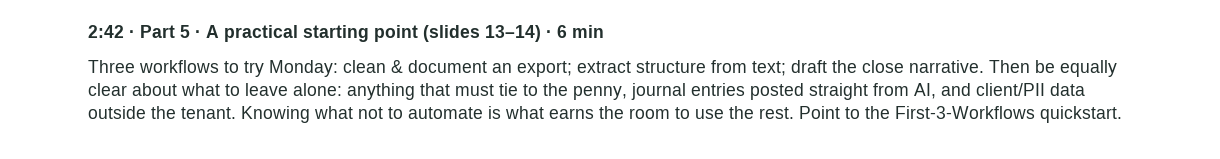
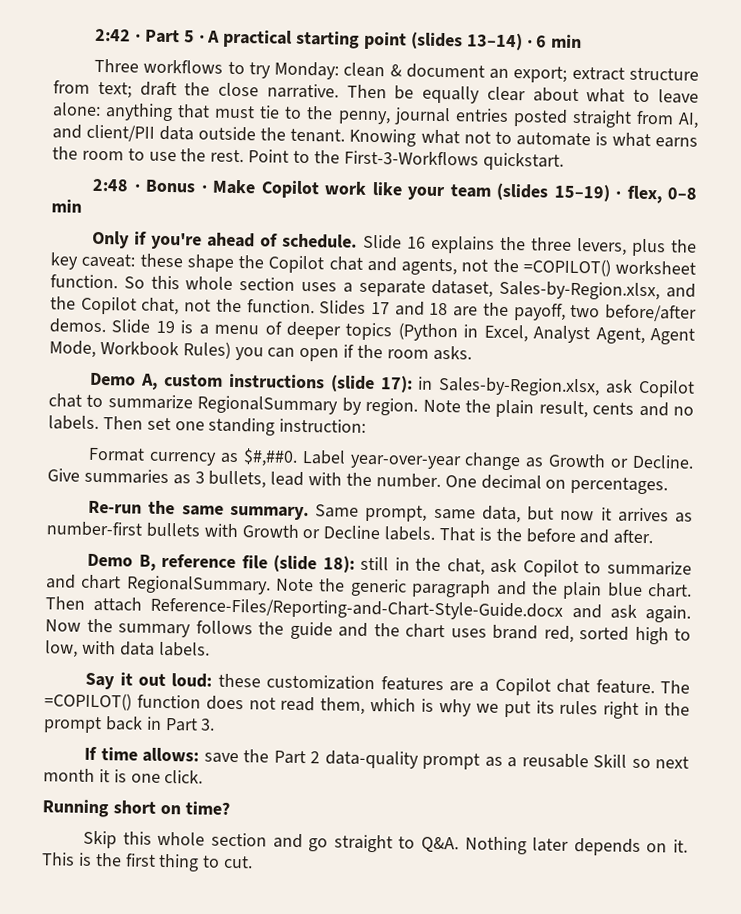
+ 2:48 · Bonus · Make Copilot work like your team (slides 15–19) · flex, 0–8 min
+ Only if you're ahead of schedule. Slide 16 explains the three levers, plus the key caveat: these shape the Copilot chat and agents, not the =COPILOT() worksheet function. So this whole section uses a separate dataset, Sales-by-Region.xlsx, and the Copilot chat, not the function. Slides 17 and 18 are the payoff, two before/after demos. Slide 19 is a menu of deeper topics (Python in Excel, Analyst Agent, Agent Mode, Workbook Rules) you can open if the room asks.
+ Demo A, custom instructions (slide 17): in Sales-by-Region.xlsx, ask Copilot chat to summarize RegionalSummary by region. Note the plain result, cents and no labels. Then set one standing instruction:
+ Format currency as $#,##0. Label year-over-year change as Growth or Decline. Give summaries as 3 bullets, lead with the number. One decimal on percentages.
+ Re-run the same summary. Same prompt, same data, but now it arrives as number-first bullets with Growth or Decline labels. That is the before and after.
+ Demo B, reference file (slide 18): still in the chat, ask Copilot to summarize and chart RegionalSummary. Note the generic paragraph and the plain blue chart. Then attach Reference-Files/Reporting-and-Chart-Style-Guide.docx and ask again. Now the summary follows the guide and the chart uses brand red, sorted high to low, with data labels.
+ Say it out loud: these customization features are a Copilot chat feature. The =COPILOT() function does not read them, which is why we put its rules right in the prompt back in Part 3.
+ If time allows: save the Part 2 data-quality prompt as a reusable Skill so next month it is one click.
+ Running short on time?
+ Skip this whole section and go straight to Q&A. Nothing later depends on it. This is the first thing to cut.

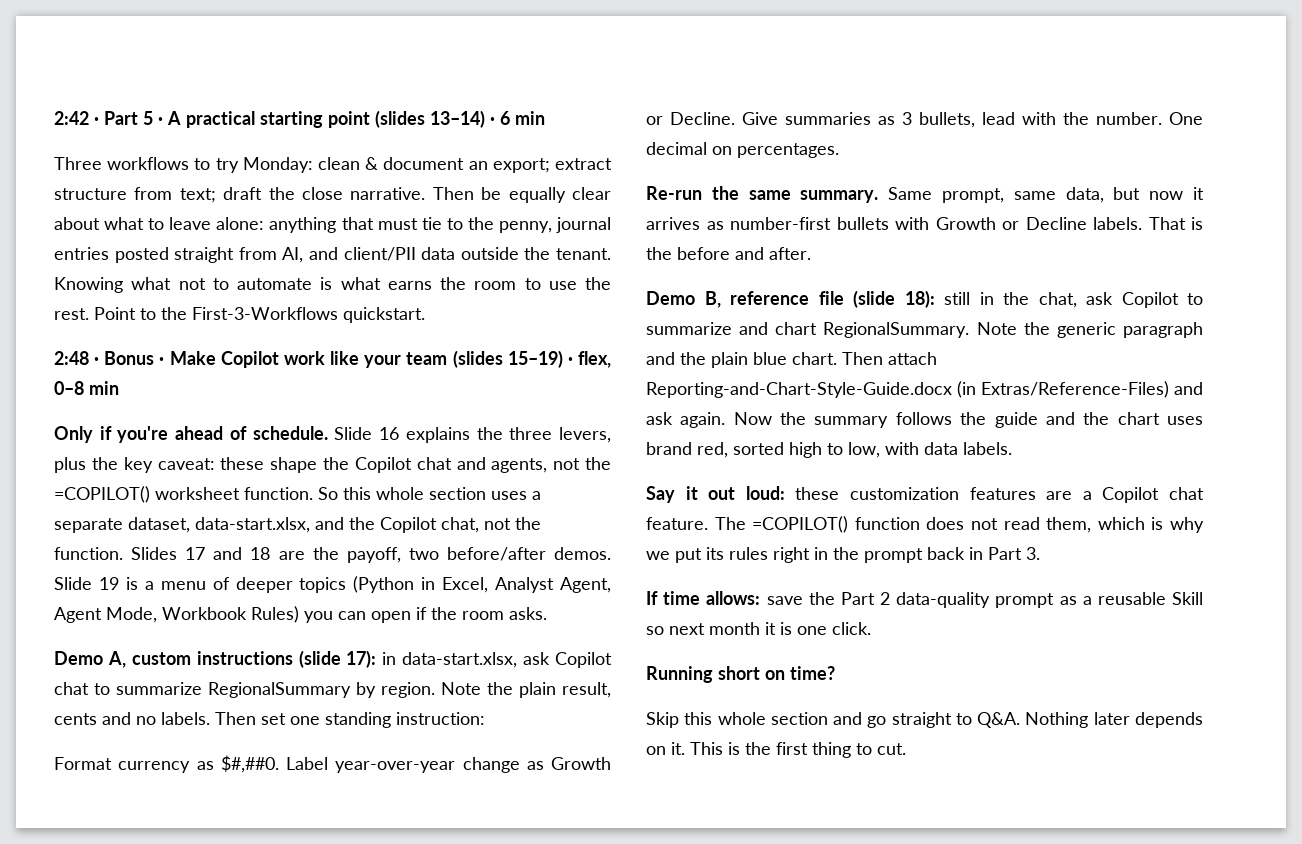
- So this whole section uses a separate dataset, Sales-by-Region.xlsx, and the Copilot chat, not the function.
+ So this whole section uses a separate dataset, data-start.xlsx, and the Copilot chat, not the function.
- Demo A, custom instructions (slide 17): in Sales-by-Region.xlsx, ask Copilot chat to summarize RegionalSummary by region.
+ Demo A, custom instructions (slide 17): in data-start.xlsx, ask Copilot chat to summarize RegionalSummary by region.
- Then attach Reference-Files/Reporting-and-Chart-Style-Guide.docx and ask again.
+ Then attach Reporting-and-Chart-Style-Guide.docx (in Extras/Reference-Files) and ask again.

